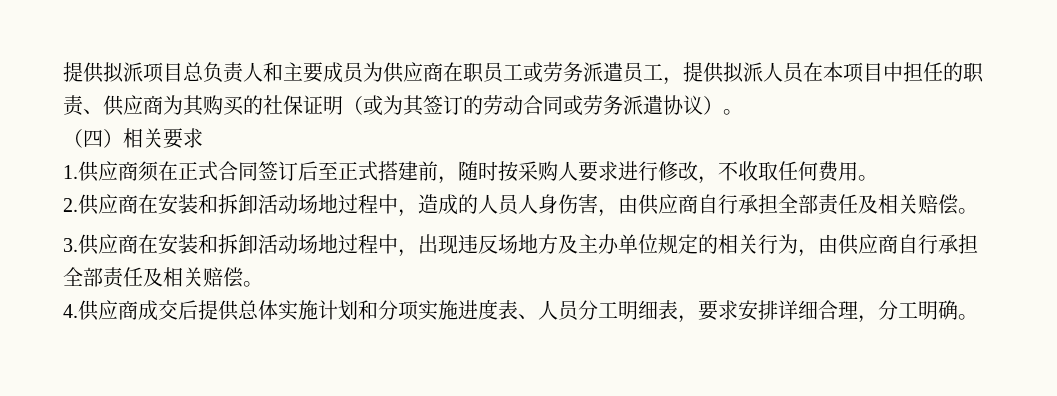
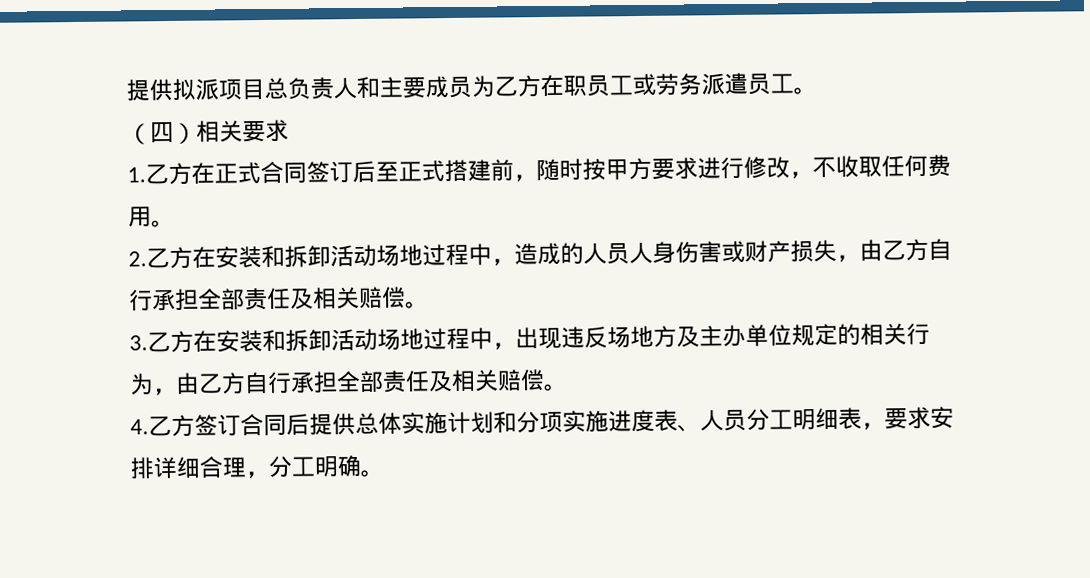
- 提供拟派项目总负责人和主要成员为供应商在职员工或劳务派遣员工，提供拟派人员在本项目中担任的职责、供应商为其购买的社保证明（或为其签订的劳动合同或劳务派遣协议）。
+ 提供拟派项目总负责人和主要成员为乙方在职员工或劳务派遣员工。
- 1.供应商须在正式合同签订后至正式搭建前，随时按采购人要求进行修改，不收取任何费用。
+ 1.乙方在正式合同签订后至正式搭建前，随时按甲方要求进行修改，不收取任何费用。
- 2.供应商在安装和拆卸活动场地过程中，造成的人员人身伤害，由供应商自行承担全部责任及相关赔偿。
+ 2.乙方在安装和拆卸活动场地过程中，造成的人员人身伤害或财产损失，由乙方自行承担全部责任及相关赔偿。
- 3.供应商在安装和拆卸活动场地过程中，出现违反场地方及主办单位规定的相关行为，由供应商自行承担全部责任及相关赔偿。
+ 3.乙方在安装和拆卸活动场地过程中，出现违反场地方及主办单位规定的相关行为，由乙方自行承担全部责任及相关赔偿。
- 4.供应商成交后提供总体实施计划和分项实施进度表、人员分工明细表，要求安排详细合理，分工明确。
+ 4.乙方签订合同后提供总体实施计划和分项实施进度表、人员分工明细表，要求安排详细合理，分工明确。

